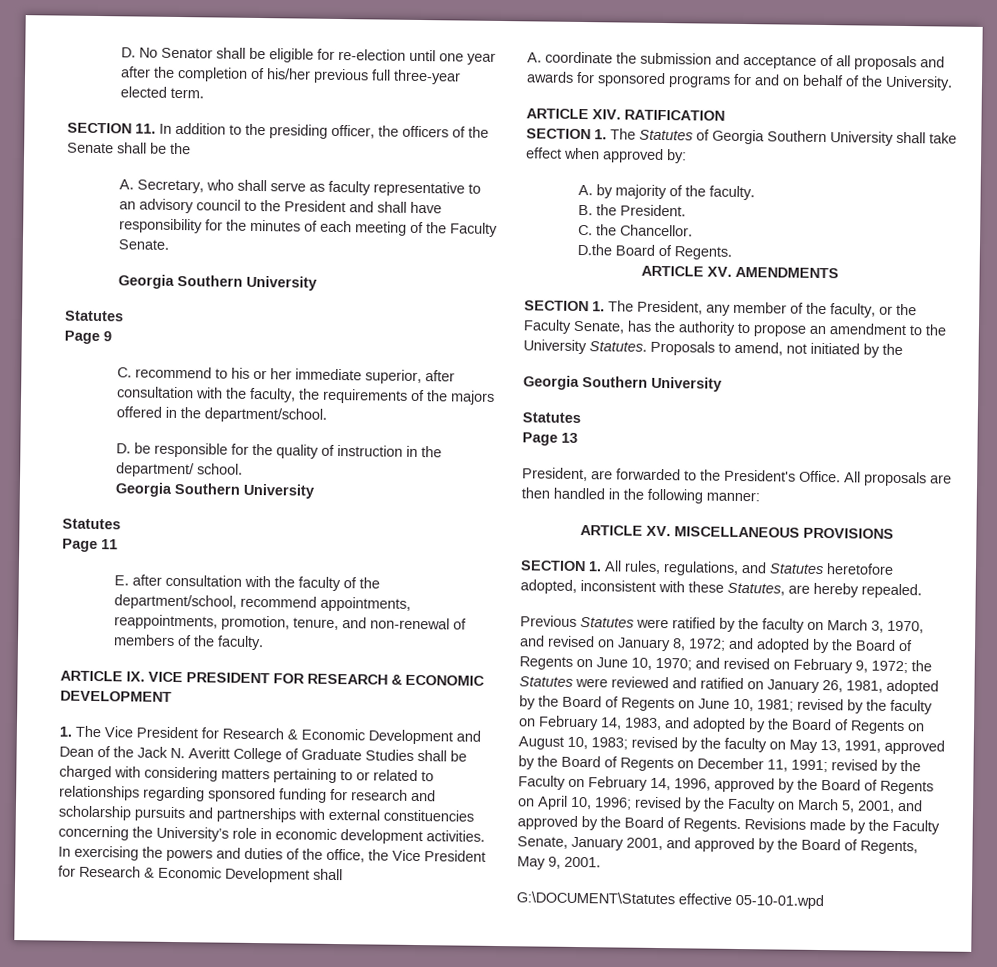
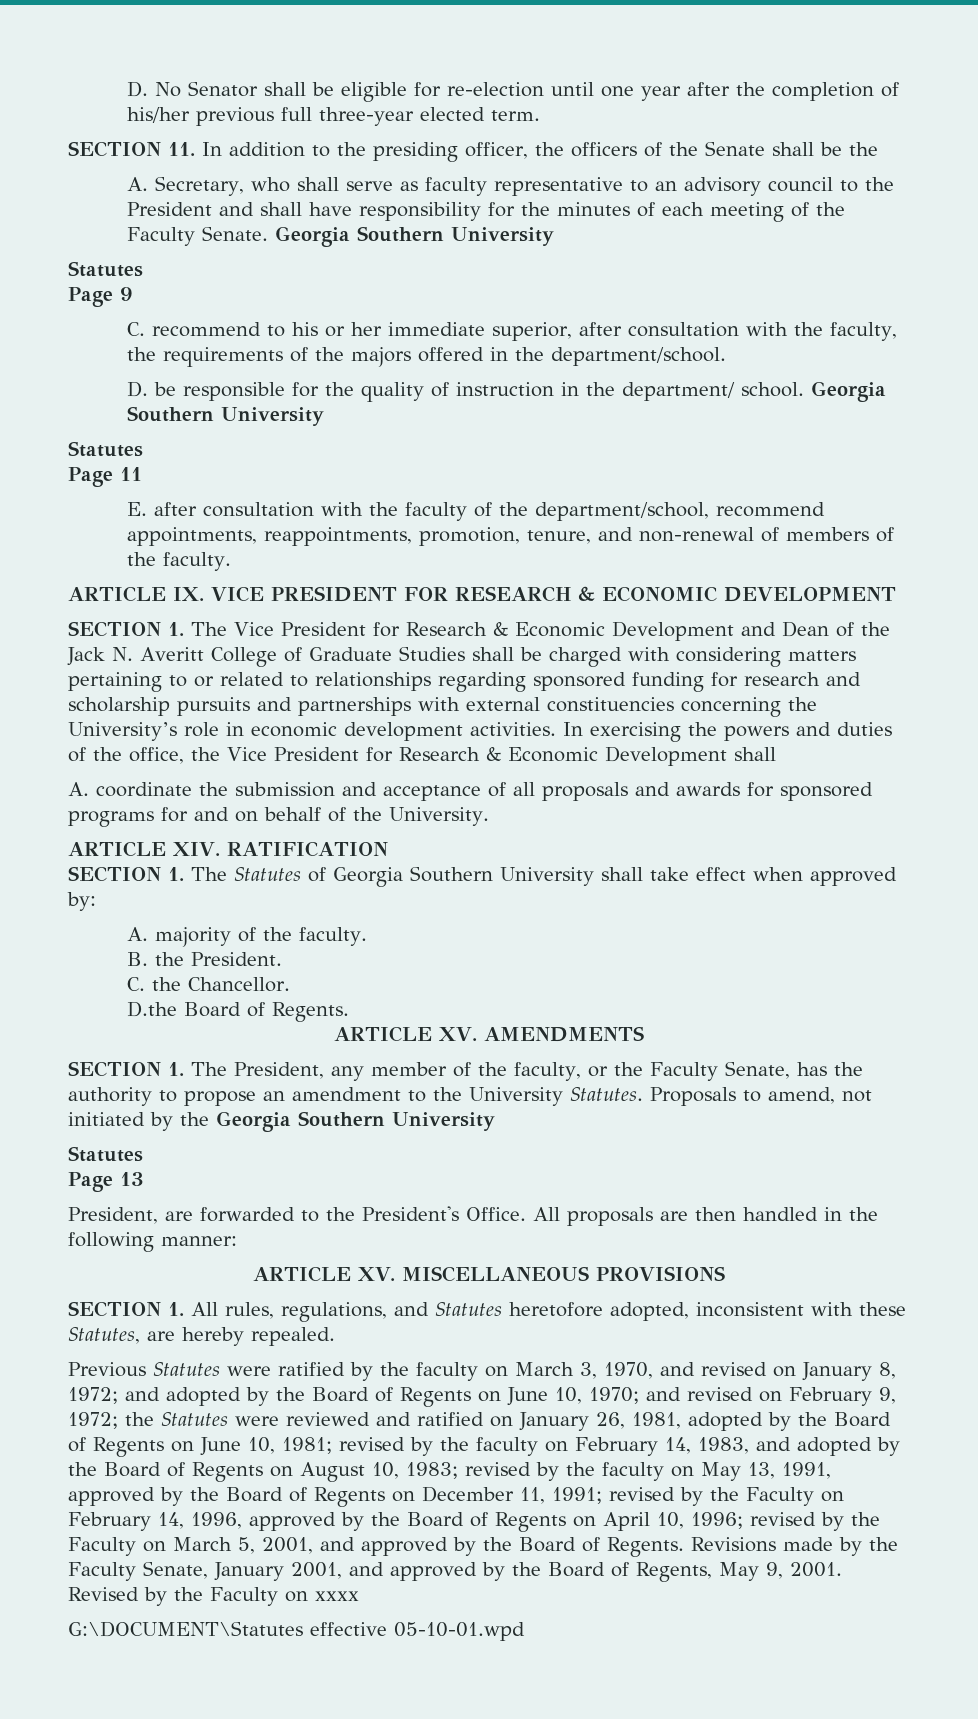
- A. Secretary, who shall serve as faculty representative to an advisory council to the President and shall have responsibility for the minutes of each meeting of the Faculty Senate.
- Georgia Southern University
+ A. Secretary, who shall serve as faculty representative to an advisory council to the President and shall have responsibility for the minutes of each meeting of the Faculty Senate. Georgia Southern University
- D. be responsible for the quality of instruction in the department/ school.
- Georgia Southern University
+ D. be responsible for the quality of instruction in the department/ school. Georgia Southern University
- 1. The Vice President for Research & Economic Development and Dean of the Jack N. Averitt College of Graduate Studies shall be charged with considering matters pertaining to or related to relationships regarding sponsored funding for research and scholarship pursuits and partnerships with external constituencies concerning the University’s role in economic development activities.
+ SECTION 1. The Vice President for Research & Economic Development and Dean of the Jack N. Averitt College of Graduate Studies shall be charged with considering matters pertaining to or related to relationships regarding sponsored funding for research and scholarship pursuits and partnerships with external constituencies concerning the University’s role in economic development activities.
- A. by majority of the faculty.
+ A. majority of the faculty.
- Proposals to amend, not initiated by the
- Georgia Southern University
+ Proposals to amend, not initiated by the Georgia Southern University
+ Revised by the Faculty on xxxx

